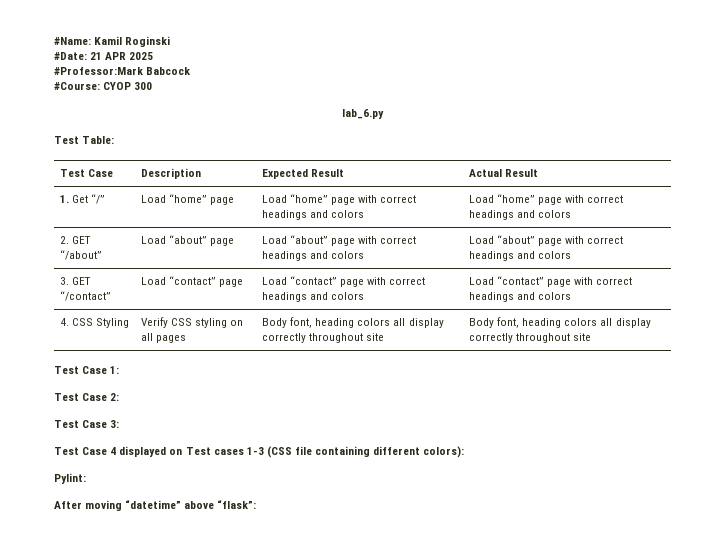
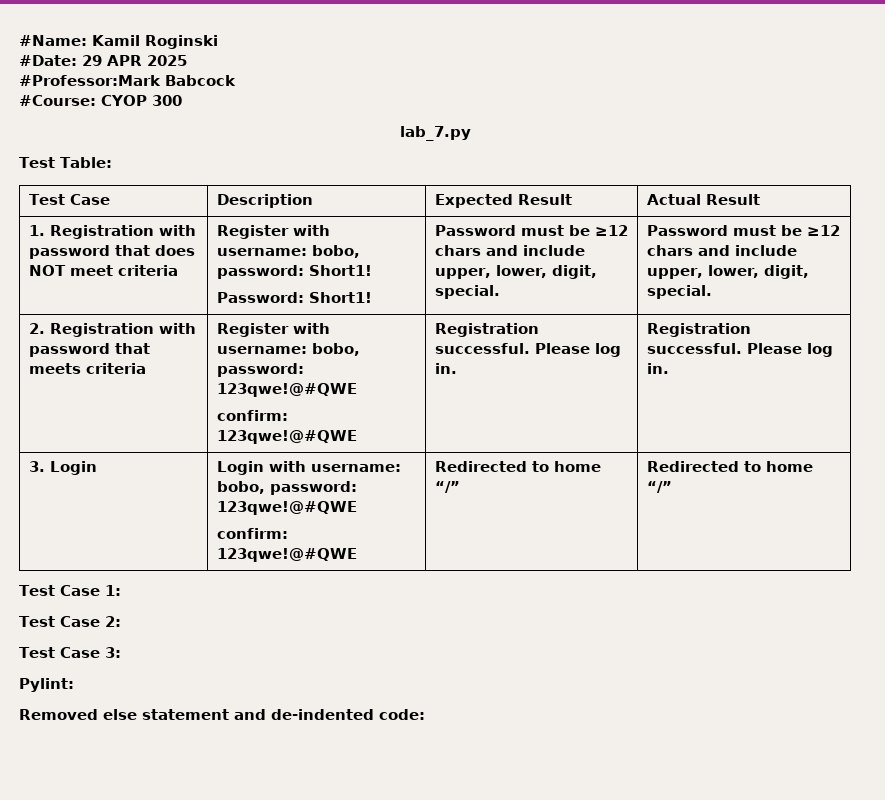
- #Date: 21 APR 2025
+ #Date: 29 APR 2025
- lab_6.py
+ lab_7.py
- 1. Get “/” | Load “home” page | Load “home” page with correct headings and colors | Load “home” page with correct headings and colors
- 2. GET “/about” | Load “about” page | Load “about” page with correct headings and colors | Load “about” page with correct headings and colors
- 3. GET “/contact” | Load “contact” page | Load “contact” page with correct headings and colors | Load “contact” page with correct headings and colors
- 4. CSS Styling | Verify CSS styling on all pages | Body font, heading colors all display correctly throughout site | Body font, heading colors all display correctly throughout site
+ 1. Registration with password that does NOT meet criteria | Register with username: bobo, password: Short1!
+ Password: Short1! | Password must be ≥12 chars and include upper, lower, digit, special. | Password must be ≥12 chars and include upper, lower, digit, special.
+ 2. Registration with password that meets criteria | Register with username: bobo, password: 123qwe!@#QWE
+ confirm: 123qwe!@#QWE | Registration successful. Please log in. | Registration successful. Please log in.
+ 3. Login | Login with username: bobo, password: 123qwe!@#QWE
+ confirm: 123qwe!@#QWE | Redirected to home “/” | Redirected to home “/”
- Test Case 4 displayed on Test cases 1-3 (CSS file containing different colors):
  Pylint:
- After moving “datetime” above “flask”:
+ Removed else statement and de-indented code:

